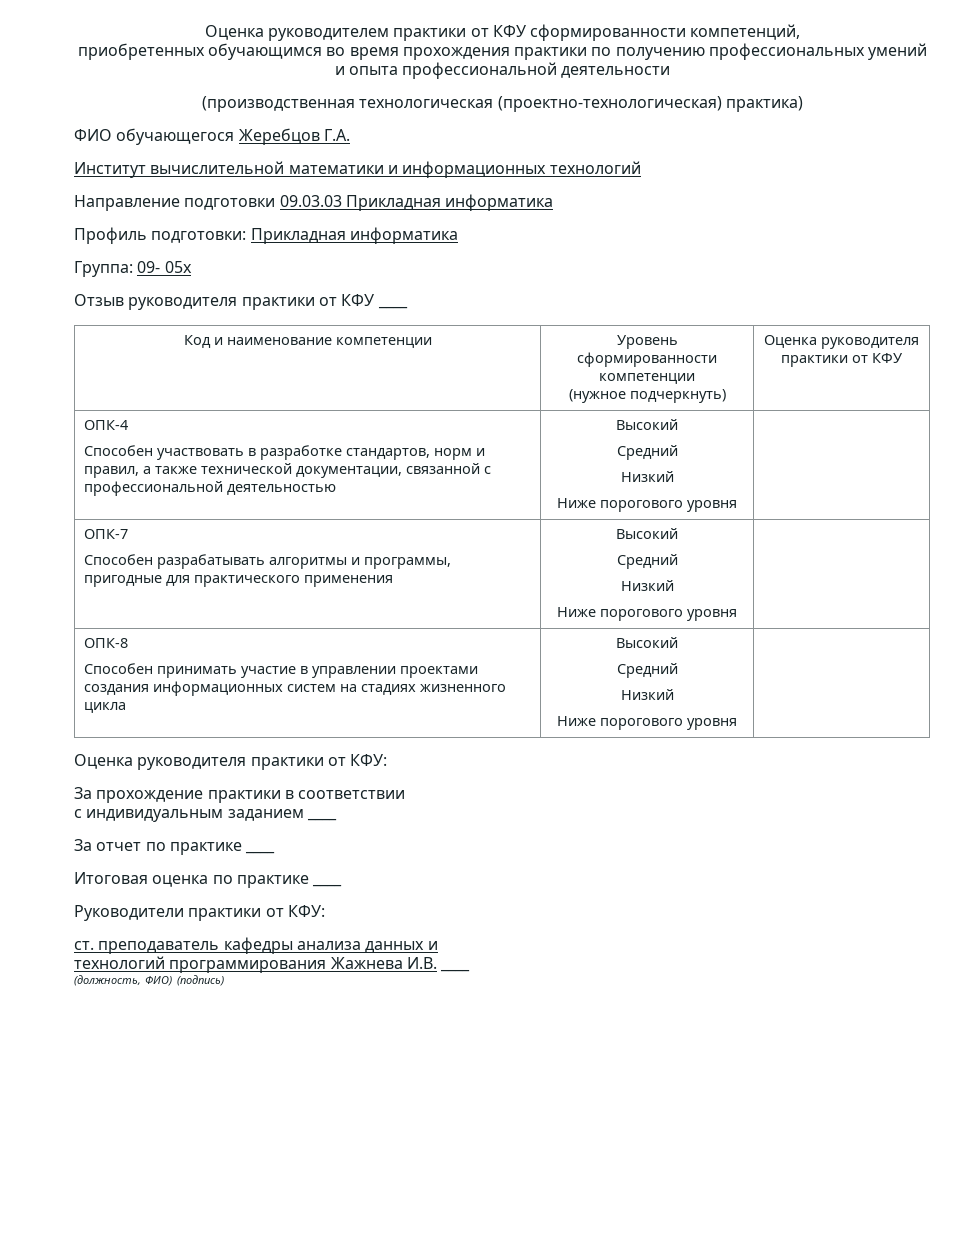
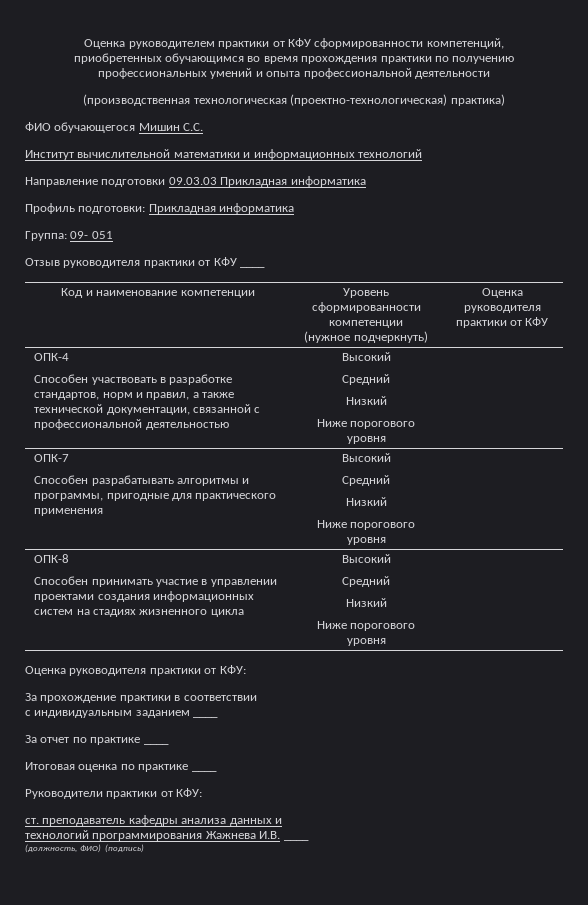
- ФИО обучающегося Жеребцов Г.А.
+ ФИО обучающегося Мишин С.С.
- Группа: 09- 05х
+ Группа: 09- 051

